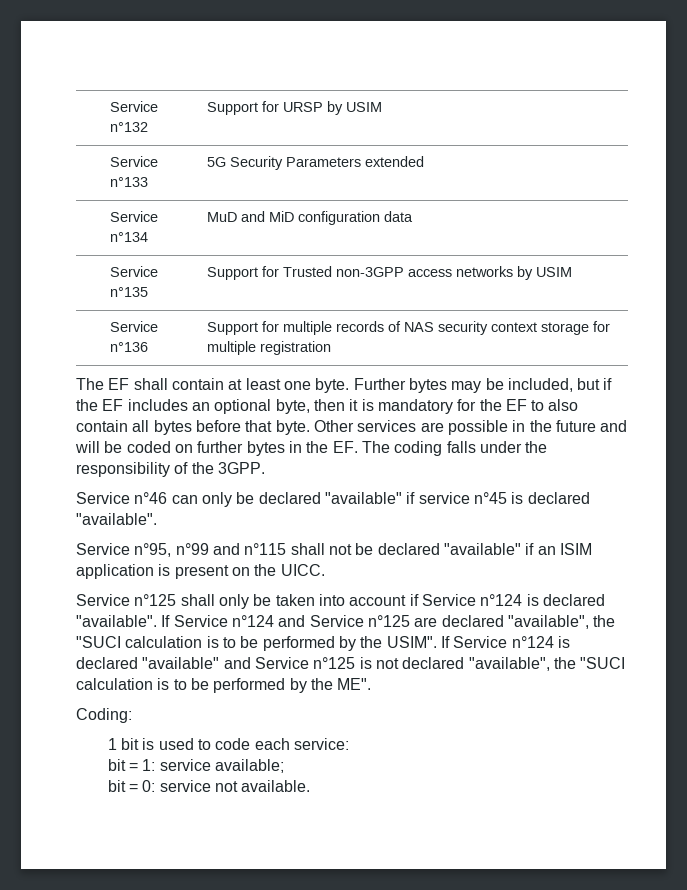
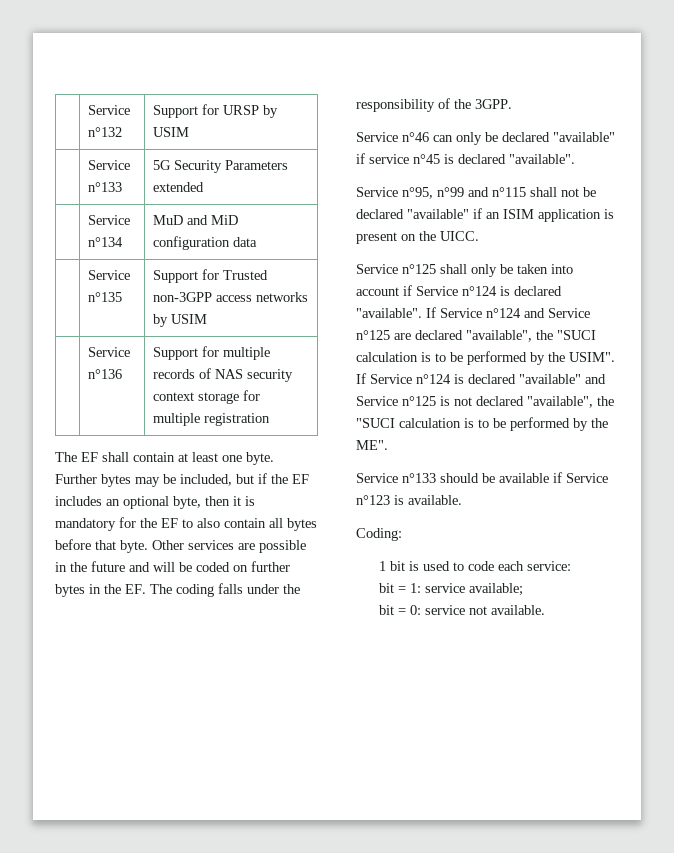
+ Service n°133 should be available if Service n°123 is available.

